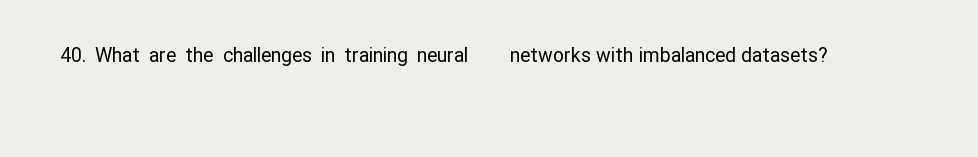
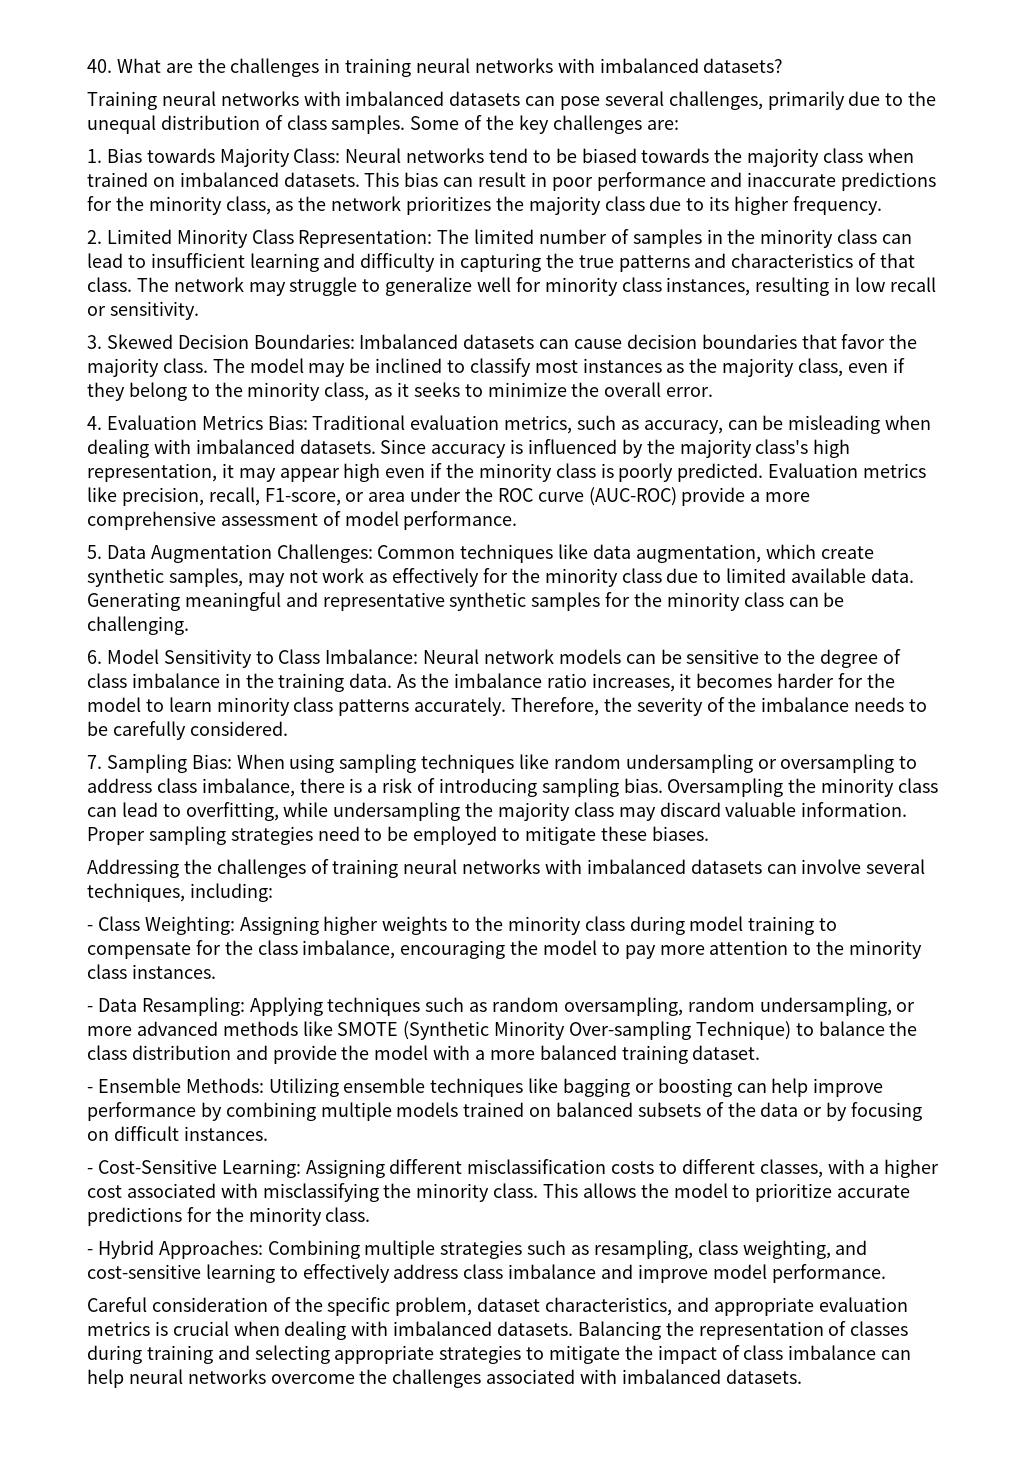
+ Training neural networks with imbalanced datasets can pose several challenges, primarily due to the unequal distribution of class samples. Some of the key challenges are:
+ 1. Bias towards Majority Class: Neural networks tend to be biased towards the majority class when trained on imbalanced datasets. This bias can result in poor performance and inaccurate predictions for the minority class, as the network prioritizes the majority class due to its higher frequency.
+ 2. Limited Minority Class Representation: The limited number of samples in the minority class can lead to insufficient learning and difficulty in capturing the true patterns and characteristics of that class. The network may struggle to generalize well for minority class instances, resulting in low recall or sensitivity.
+ 3. Skewed Decision Boundaries: Imbalanced datasets can cause decision boundaries that favor the majority class. The model may be inclined to classify most instances as the majority class, even if they belong to the minority class, as it seeks to minimize the overall error.
+ 4. Evaluation Metrics Bias: Traditional evaluation metrics, such as accuracy, can be misleading when dealing with imbalanced datasets. Since accuracy is influenced by the majority class's high representation, it may appear high even if the minority class is poorly predicted. Evaluation metrics like precision, recall, F1-score, or area under the ROC curve (AUC-ROC) provide a more comprehensive assessment of model performance.
+ 5. Data Augmentation Challenges: Common techniques like data augmentation, which create synthetic samples, may not work as effectively for the minority class due to limited available data. Generating meaningful and representative synthetic samples for the minority class can be challenging.
+ 6. Model Sensitivity to Class Imbalance: Neural network models can be sensitive to the degree of class imbalance in the training data. As the imbalance ratio increases, it becomes harder for the model to learn minority class patterns accurately. Therefore, the severity of the imbalance needs to be carefully considered.
+ 7. Sampling Bias: When using sampling techniques like random undersampling or oversampling to address class imbalance, there is a risk of introducing sampling bias. Oversampling the minority class can lead to overfitting, while undersampling the majority class may discard valuable information. Proper sampling strategies need to be employed to mitigate these biases.
+ Addressing the challenges of training neural networks with imbalanced datasets can involve several techniques, including:
+ - Class Weighting: Assigning higher weights to the minority class during model training to compensate for the class imbalance, encouraging the model to pay more attention to the minority class instances.
+ - Data Resampling: Applying techniques such as random oversampling, random undersampling, or more advanced methods like SMOTE (Synthetic Minority Over-sampling Technique) to balance the class distribution and provide the model with a more balanced training dataset.
+ - Ensemble Methods: Utilizing ensemble techniques like bagging or boosting can help improve performance by combining multiple models trained on balanced subsets of the data or by focusing on difficult instances.
+ - Cost-Sensitive Learning: Assigning different misclassification costs to different classes, with a higher cost associated with misclassifying the minority class. This allows the model to prioritize accurate predictions for the minority class.
+ - Hybrid Approaches: Combining multiple strategies such as resampling, class weighting, and cost-sensitive learning to effectively address class imbalance and improve model performance.
+ Careful consideration of the specific problem, dataset characteristics, and appropriate evaluation metrics is crucial when dealing with imbalanced datasets. Balancing the representation of classes during training and selecting appropriate strategies to mitigate the impact of class imbalance can help neural networks overcome the challenges associated with imbalanced datasets.

